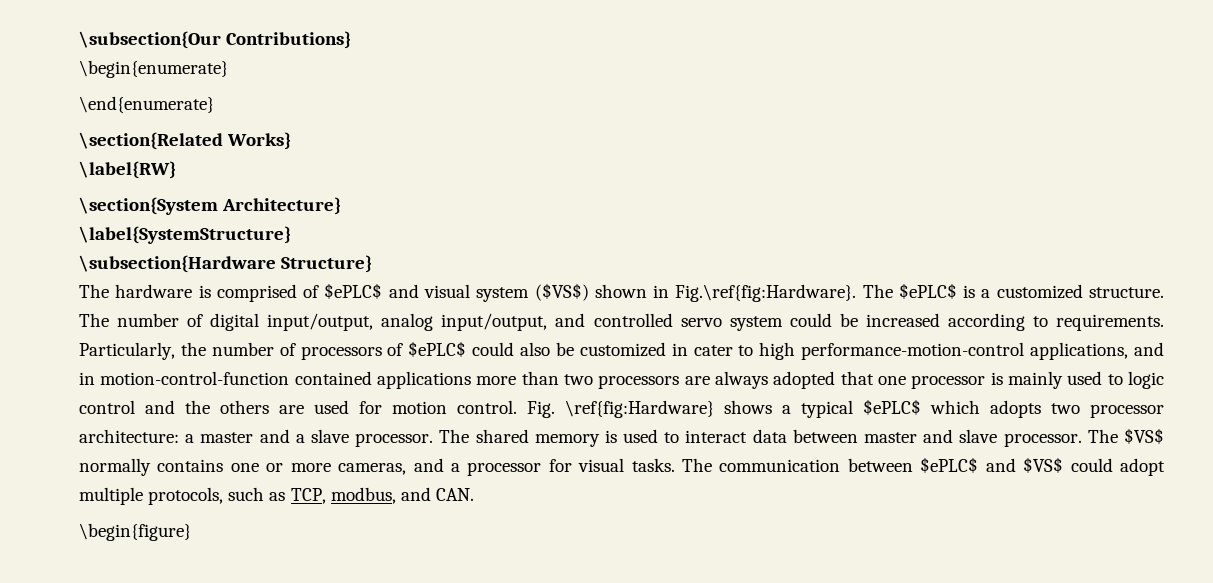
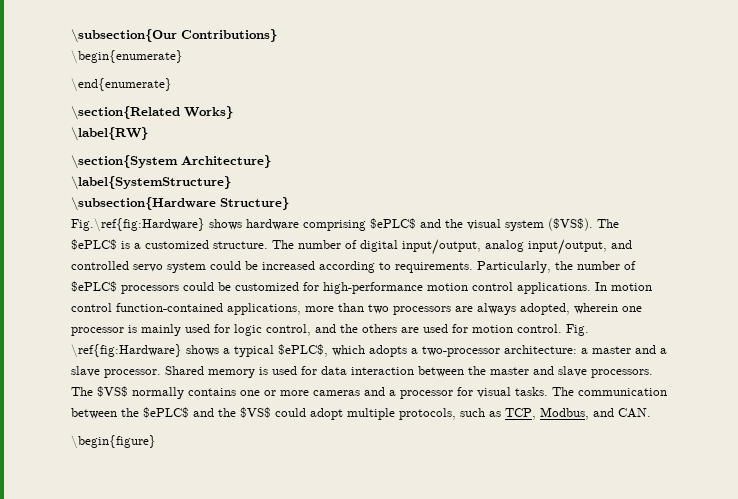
- The hardware is comprised of $ePLC$ and visual system ($VS$) shown in Fig.\ref{fig:Hardware}. The $ePLC$ is a customized structure.
+ Fig.\ref{fig:Hardware} shows hardware comprising $ePLC$ and the visual system ($VS$). The $ePLC$ is a customized structure.
- Particularly, the number of processors of $ePLC$ could also be customized in cater to high performance-motion-control applications, and in motion-control-function contained applications more than two processors are always adopted that one processor is mainly used to logic control and the others are used for motion control.
+ Particularly, the number of $ePLC$ processors could be customized for high-performance motion control applications. In motion control function-contained applications, more than two processors are always adopted, wherein one processor is mainly used for logic control, and the others are used for motion control.
- Fig. \ref{fig:Hardware} shows a typical $ePLC$ which adopts two processor architecture: a master and a slave processor.
+ Fig. \ref{fig:Hardware} shows a typical $ePLC$, which adopts a two-processor architecture: a master and a slave processor.
- The shared memory is used to interact data between master and slave processor.
+ Shared memory is used for data interaction between the master and slave processors.
- The $VS$ normally contains one or more cameras, and a processor for visual tasks.
+ The $VS$ normally contains one or more cameras and a processor for visual tasks.
- The communication between $ePLC$ and $VS$ could adopt multiple protocols, such as TCP, modbus, and CAN.
+ The communication between the $ePLC$ and the $VS$ could adopt multiple protocols, such as TCP, Modbus, and CAN.

